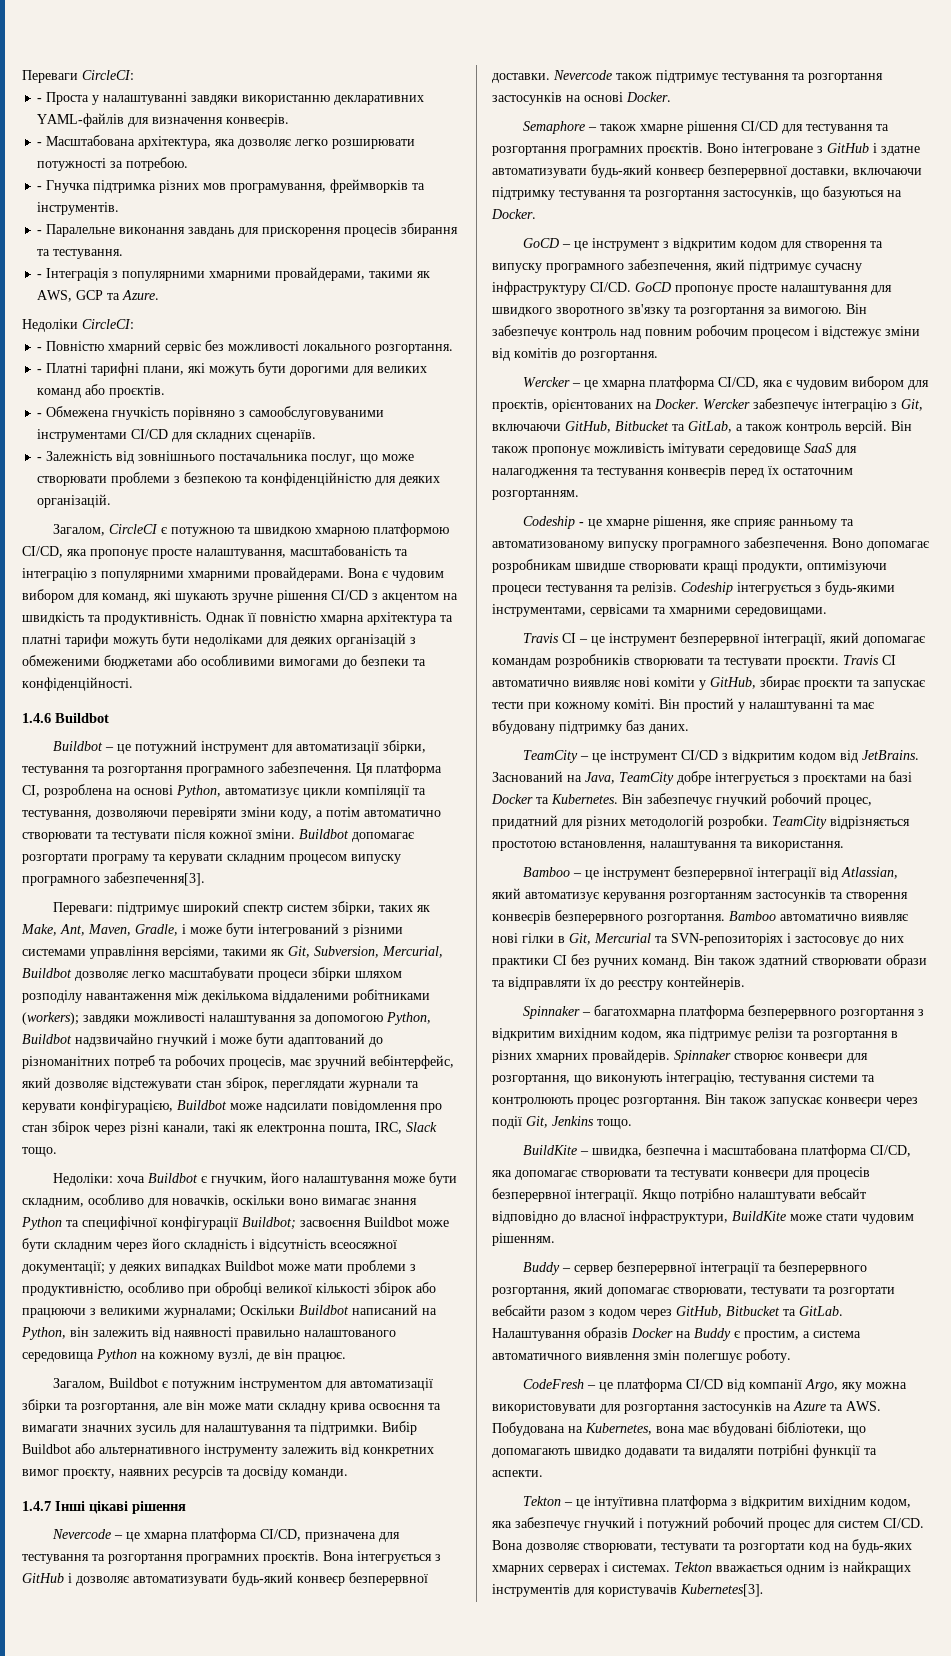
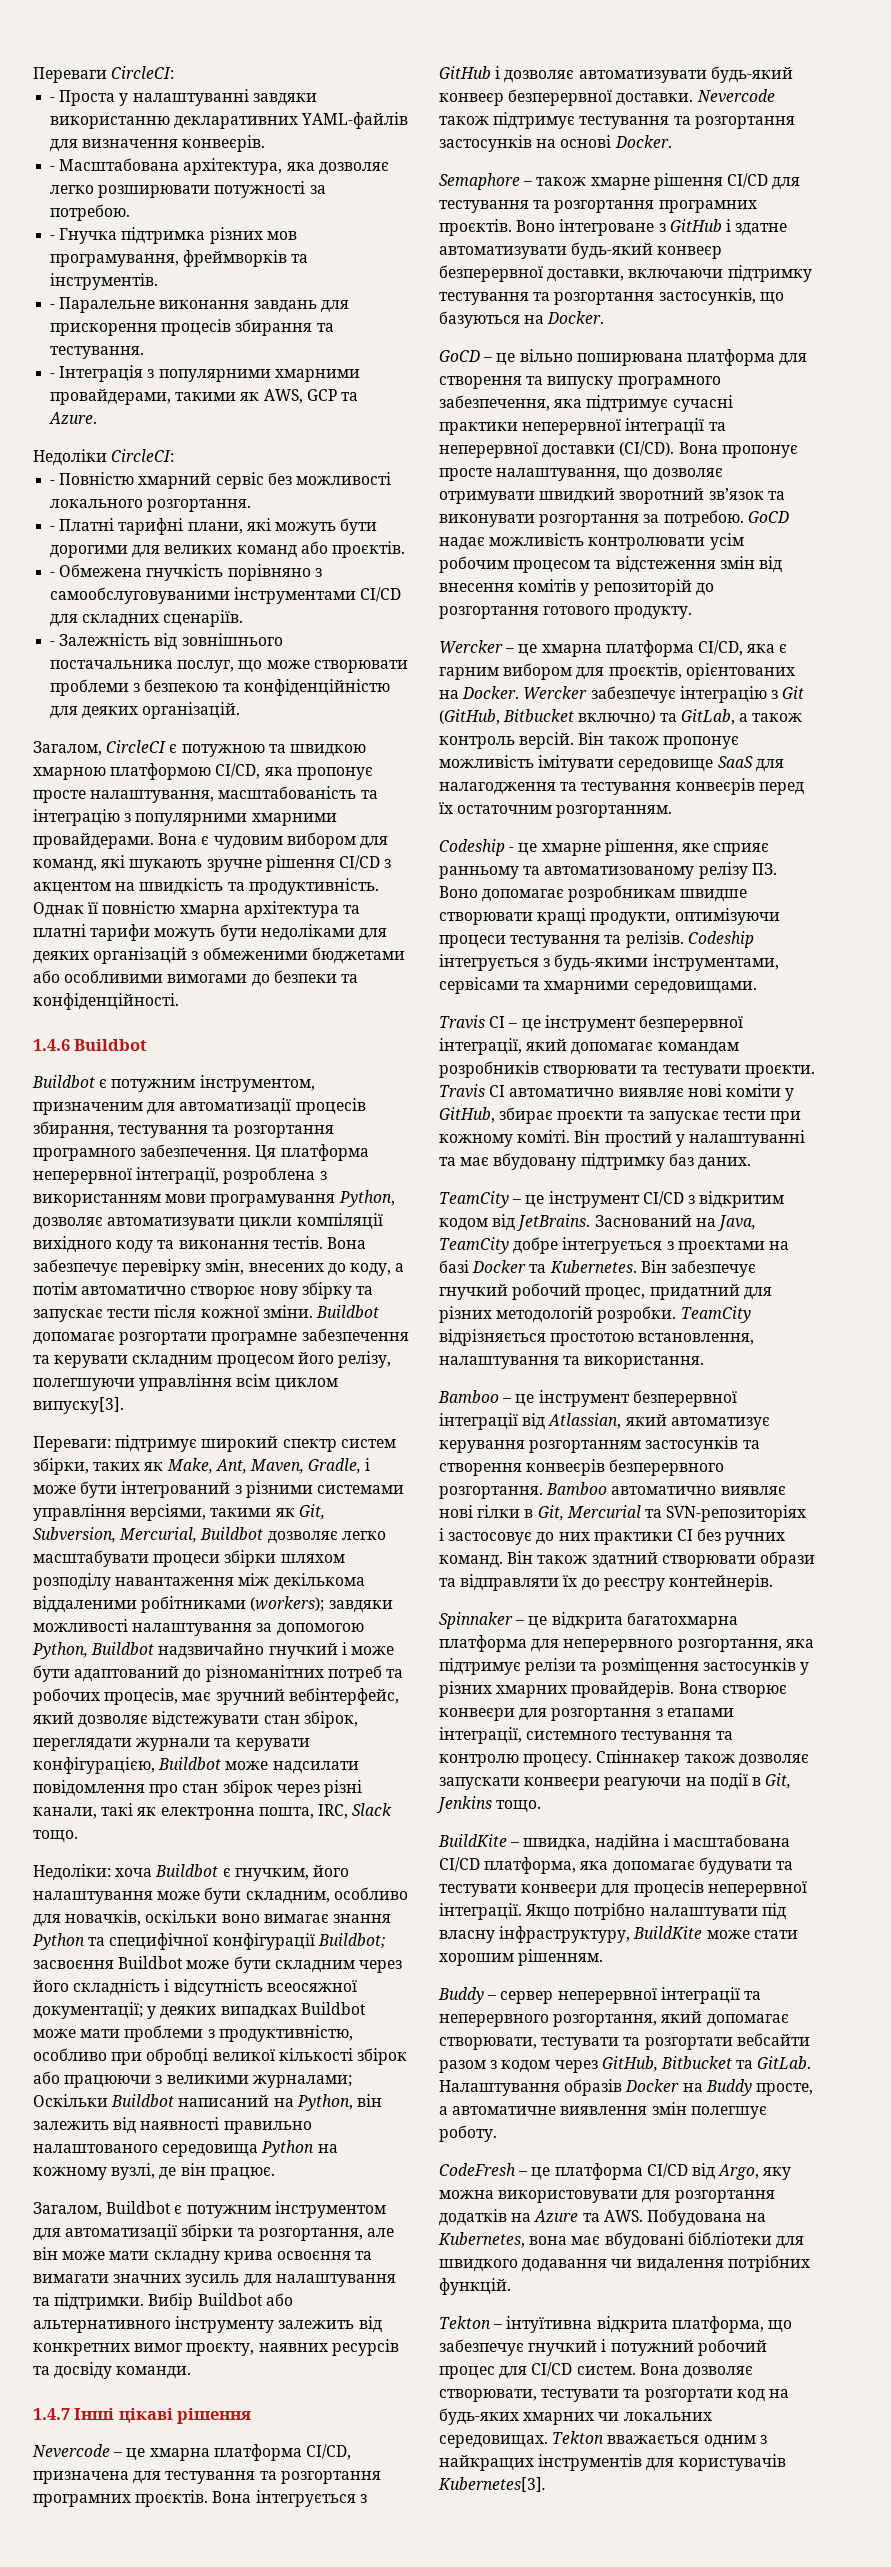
- Buildbot – це потужний інструмент для автоматизації збірки, тестування та розгортання програмного забезпечення.
+ Buildbot є потужним інструментом, призначеним для автоматизації процесів збирання, тестування та розгортання програмного забезпечення.
- Ця платформа CI, розроблена на основі Python, автоматизує цикли компіляції та тестування, дозволяючи перевіряти зміни коду, а потім автоматично створювати та тестувати після кожної зміни.
+ Ця платформа неперервної інтеграції, розроблена з використанням мови програмування Python, дозволяє автоматизувати цикли компіляції вихідного коду та виконання тестів. Вона забезпечує перевірку змін, внесених до коду, а потім автоматично створює нову збірку та запускає тести після кожної зміни.
- Buildbot допомагає розгортати програму та керувати складним процесом випуску програмного забезпечення[3].
+ Buildbot допомагає розгортати програмне забезпечення та керувати складним процесом його релізу, полегшуючи управління всім циклом випуску[3].
- GoCD – це інструмент з відкритим кодом для створення та випуску програмного забезпечення, який підтримує сучасну інфраструктуру CI/CD. GoCD пропонує просте налаштування для швидкого зворотного зв'язку та розгортання за вимогою. Він забезпечує контроль над повним робочим процесом і відстежує зміни від комітів до розгортання.
+ GoCD – це вільно поширювана платформа для створення та випуску програмного забезпечення, яка підтримує сучасні практики неперервної інтеграції та неперервної доставки (CI/CD). Вона пропонує просте налаштування, що дозволяє отримувати швидкий зворотний зв’язок та виконувати розгортання за потребою. GoCD надає можливість контролювати усім робочим процесом та відстеження змін від внесення комітів у репозиторій до розгортання готового продукту.
- Wercker – це хмарна платформа CI/CD, яка є чудовим вибором для проєктів, орієнтованих на Docker.
+ Wercker – це хмарна платформа CI/CD, яка є гарним вибором для проєктів, орієнтованих на Docker.
- Wercker забезпечує інтеграцію з Git, включаючи GitHub, Bitbucket та GitLab, а також контроль версій.
+ Wercker забезпечує інтеграцію з Git (GitHub, Bitbucket включно) та GitLab, а також контроль версій.
- Codeship - це хмарне рішення, яке сприяє ранньому та автоматизованому випуску програмного забезпечення. Воно допомагає розробникам швидше створювати кращі продукти, оптимізуючи процеси тестування та релізів.
+ Codeship - це хмарне рішення, яке сприяє ранньому та автоматизованому релізу ПЗ. Воно допомагає розробникам швидше створювати кращі продукти, оптимізуючи процеси тестування та релізів.
- Spinnaker – багатохмарна платформа безперервного розгортання з відкритим вихідним кодом, яка підтримує релізи та розгортання в різних хмарних провайдерів.
+ Spinnaker – це відкрита багатохмарна платформа для неперервного розгортання, яка підтримує релізи та розміщення застосунків у різних хмарних провайдерів.
- Spinnaker створює конвеєри для розгортання, що виконують інтеграцію, тестування системи та контролюють процес розгортання. Він також запускає конвеєри через події Git, Jenkins тощо.
+ Вона створює конвеєри для розгортання з етапами інтеграції, системного тестування та контролю процесу. Спіннакер також дозволяє запускати конвеєри реагуючи на події в Git, Jenkins тощо.
- BuildKite – швидка, безпечна і масштабована платформа CI/CD, яка допомагає створювати та тестувати конвеєри для процесів безперервної інтеграції.
+ BuildKite – швидка, надійна і масштабована CI/CD платформа, яка допомагає будувати та тестувати конвеєри для процесів неперервної інтеграції.
- Якщо потрібно налаштувати вебсайт відповідно до власної інфраструктури, BuildKite може стати чудовим рішенням.
+ Якщо потрібно налаштувати під власну інфраструктуру, BuildKite може стати хорошим рішенням.
- Buddy – сервер безперервної інтеграції та безперервного розгортання, який допомагає створювати, тестувати та розгортати вебсайти разом з кодом через GitHub, Bitbucket та GitLab.
+ Buddy – сервер неперервної інтеграції та неперервного розгортання, який допомагає створювати, тестувати та розгортати вебсайти разом з кодом через GitHub, Bitbucket та GitLab.
- Налаштування образів Docker на Buddy є простим, а система автоматичного виявлення змін полегшує роботу.
+ Налаштування образів Docker на Buddy просте, а автоматичне виявлення змін полегшує роботу.
- CodeFresh – це платформа CI/CD від компанії Argo, яку можна використовувати для розгортання застосунків на Azure та AWS. Побудована на Kubernetes, вона має вбудовані бібліотеки, що допомагають швидко додавати та видаляти потрібні функції та аспекти.
- Tekton – це інтуїтивна платформа з відкритим вихідним кодом, яка забезпечує гнучкий і потужний робочий процес для систем CI/CD.
+ CodeFresh – це платформа CI/CD від Argo, яку можна використовувати для розгортання додатків на Azure та AWS. Побудована на Kubernetes, вона має вбудовані бібліотеки для швидкого додавання чи видалення потрібних функцій.
+ Tekton – інтуїтивна відкрита платформа, що забезпечує гнучкий і потужний робочий процес для CI/CD систем.
- Вона дозволяє створювати, тестувати та розгортати код на будь-яких хмарних серверах і системах.
+ Вона дозволяє створювати, тестувати та розгортати код на будь-яких хмарних чи локальних середовищах.
- Tekton вважається одним із найкращих інструментів для користувачів Kubernetes[3].
+ Tekton вважається одним з найкращих інструментів для користувачів Kubernetes[3].

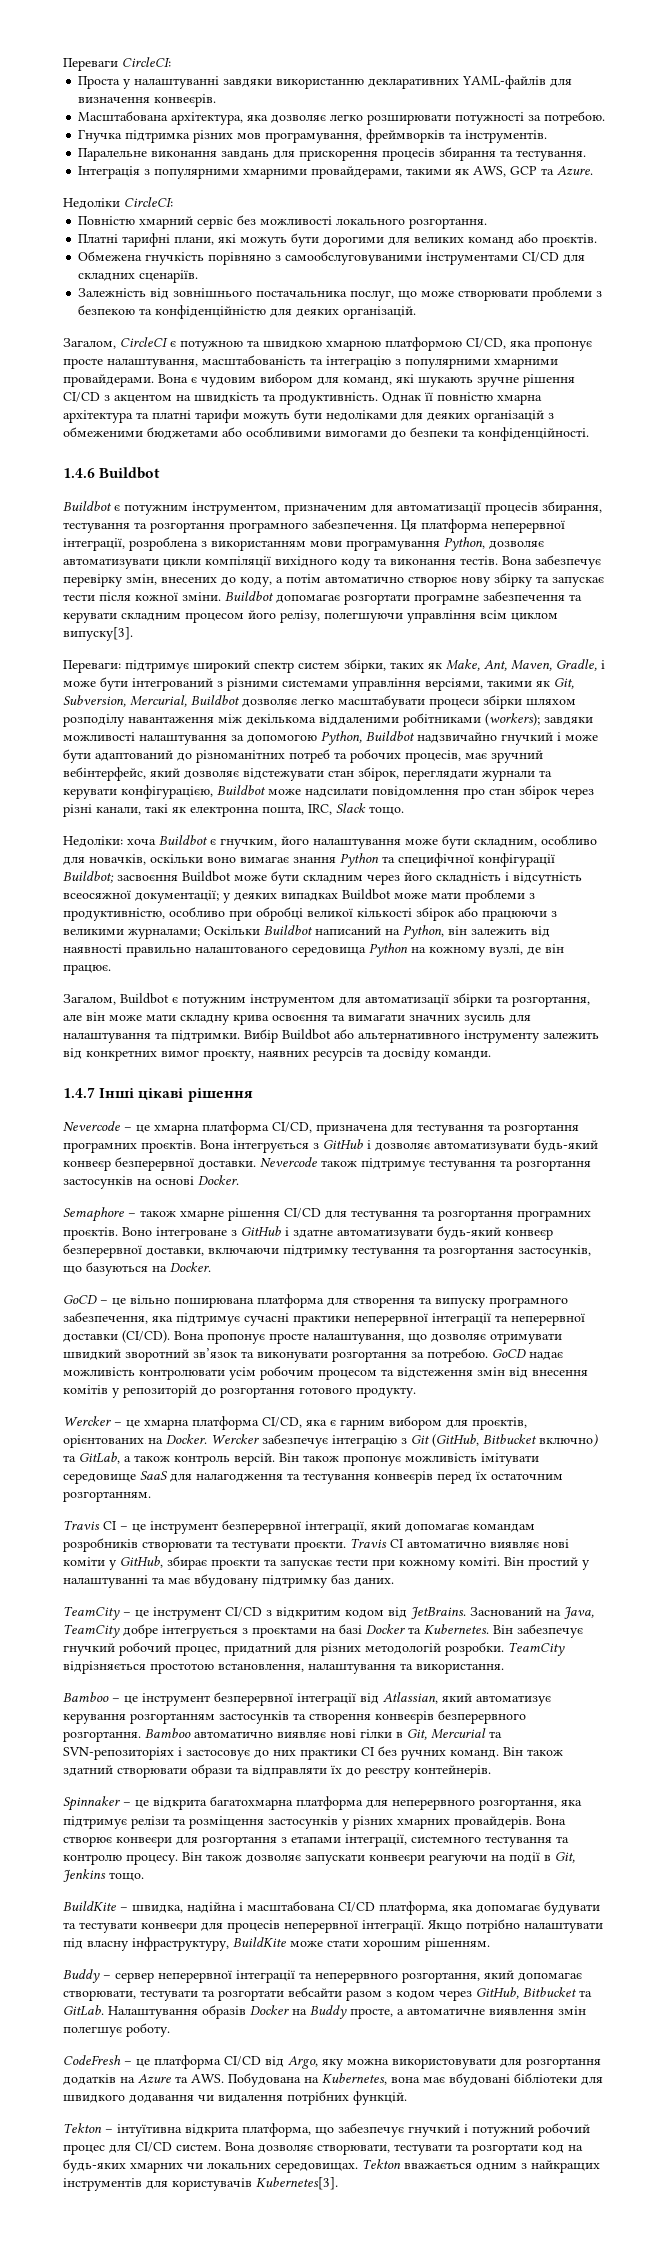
- - Проста у налаштуванні завдяки використанню декларативних YAML-файлів для визначення конвеєрів.
+ Проста у налаштуванні завдяки використанню декларативних YAML-файлів для визначення конвеєрів.
- - Масштабована архітектура, яка дозволяє легко розширювати потужності за потребою.
+ Масштабована архітектура, яка дозволяє легко розширювати потужності за потребою.
- - Гнучка підтримка різних мов програмування, фреймворків та інструментів.
+ Гнучка підтримка різних мов програмування, фреймворків та інструментів.
- - Паралельне виконання завдань для прискорення процесів збирання та тестування.
+ Паралельне виконання завдань для прискорення процесів збирання та тестування.
- - Інтеграція з популярними хмарними провайдерами, такими як AWS, GCP та Azure.
+ Інтеграція з популярними хмарними провайдерами, такими як AWS, GCP та Azure.
- - Повністю хмарний сервіс без можливості локального розгортання.
+ Повністю хмарний сервіс без можливості локального розгортання.
- - Платні тарифні плани, які можуть бути дорогими для великих команд або проєктів.
+ Платні тарифні плани, які можуть бути дорогими для великих команд або проєктів.
- - Обмежена гнучкість порівняно з самообслуговуваними інструментами CI/CD для складних сценаріїв.
+ Обмежена гнучкість порівняно з самообслуговуваними інструментами CI/CD для складних сценаріїв.
- - Залежність від зовнішнього постачальника послуг, що може створювати проблеми з безпекою та конфіденційністю для деяких організацій.
+ Залежність від зовнішнього постачальника послуг, що може створювати проблеми з безпекою та конфіденційністю для деяких організацій.
- Codeship - це хмарне рішення, яке сприяє ранньому та автоматизованому релізу ПЗ. Воно допомагає розробникам швидше створювати кращі продукти, оптимізуючи процеси тестування та релізів. Codeship інтегрується з будь-якими інструментами, сервісами та хмарними середовищами.
- Спіннакер також дозволяє запускати конвеєри реагуючи на події в Git, Jenkins тощо.
+ Він також дозволяє запускати конвеєри реагуючи на події в Git, Jenkins тощо.

